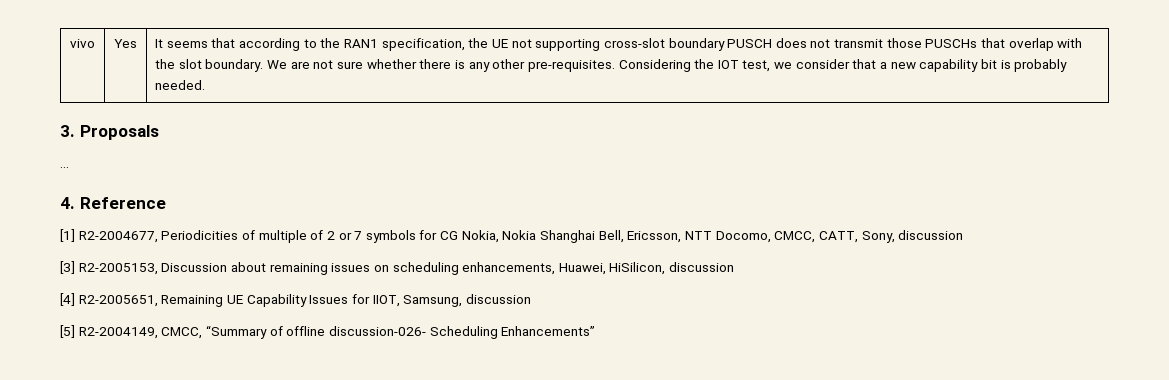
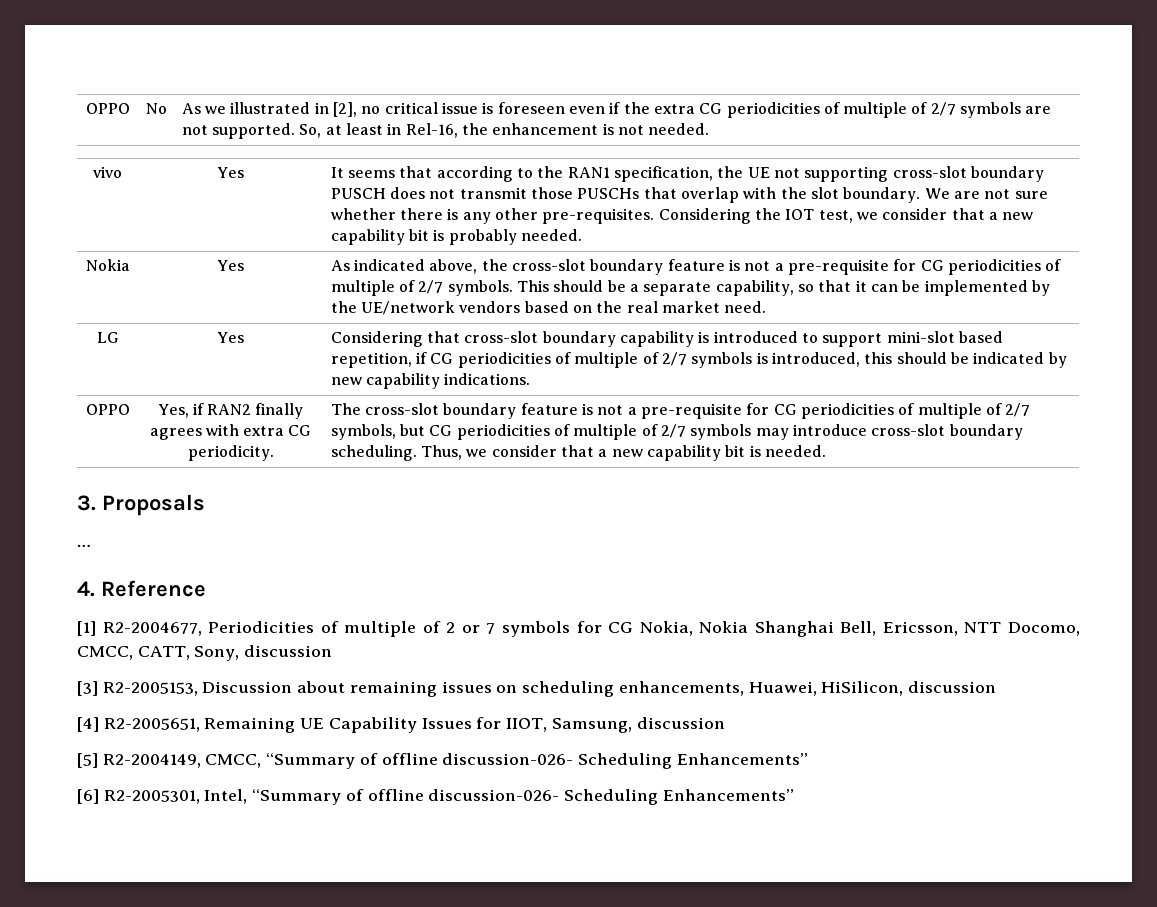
+ OPPO | No | As we illustrated in [2], no critical issue is foreseen even if the extra CG periodicities of multiple of 2/7 symbols are not supported. So, at least in Rel-16, the enhancement is not needed.
+ Nokia | Yes | As indicated above, the cross-slot boundary feature is not a pre-requisite for CG periodicities of multiple of 2/7 symbols. This should be a separate capability, so that it can be implemented by the UE/network vendors based on the real market need.
+ LG | Yes | Considering that cross-slot boundary capability is introduced to support mini-slot based repetition, if CG periodicities of multiple of 2/7 symbols is introduced, this should be indicated by new capability indications.
+ OPPO | Yes, if RAN2 finally agrees with extra CG periodicity. | The cross-slot boundary feature is not a pre-requisite for CG periodicities of multiple of 2/7 symbols, but CG periodicities of multiple of 2/7 symbols may introduce cross-slot boundary scheduling. Thus, we consider that a new capability bit is needed.
+ [6] R2-2005301, Intel, “Summary of offline discussion-026- Scheduling Enhancements”

